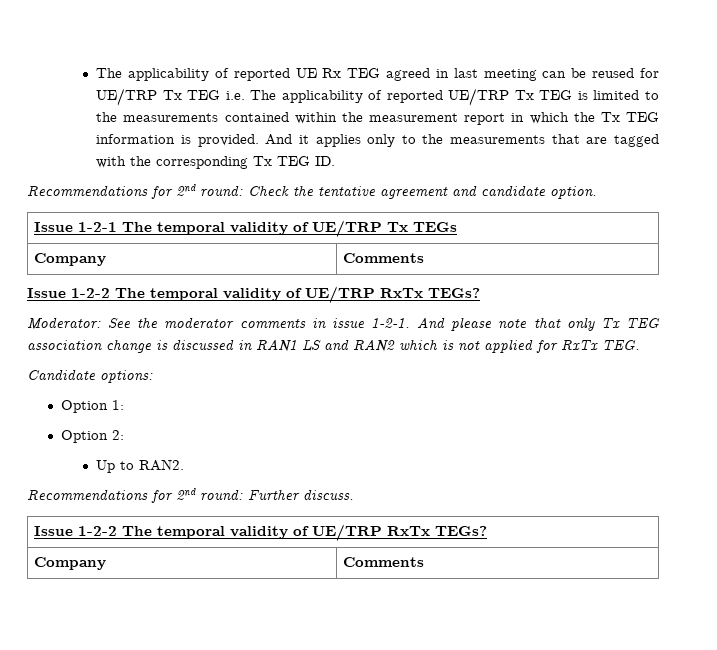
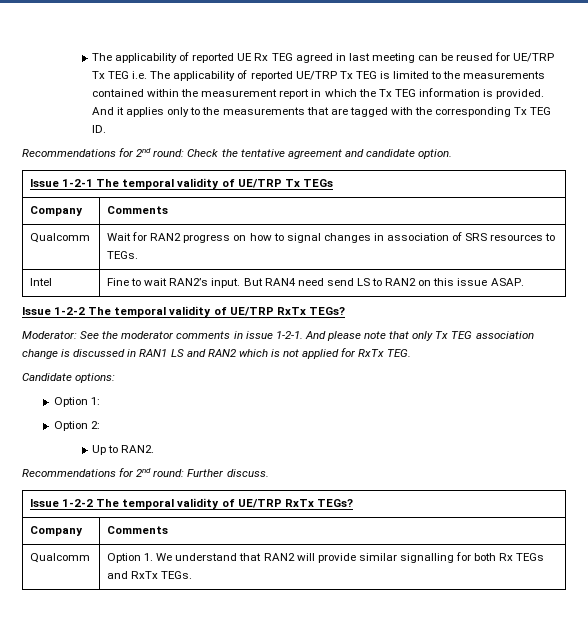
+ Qualcomm | Wait for RAN2 progress on how to signal changes in association of SRS resources to TEGs.
+ Intel | Fine to wait RAN2’s input. But RAN4 need send LS to RAN2 on this issue ASAP.
+ Qualcomm | Option 1. We understand that RAN2 will provide similar signalling for both Rx TEGs and RxTx TEGs.

